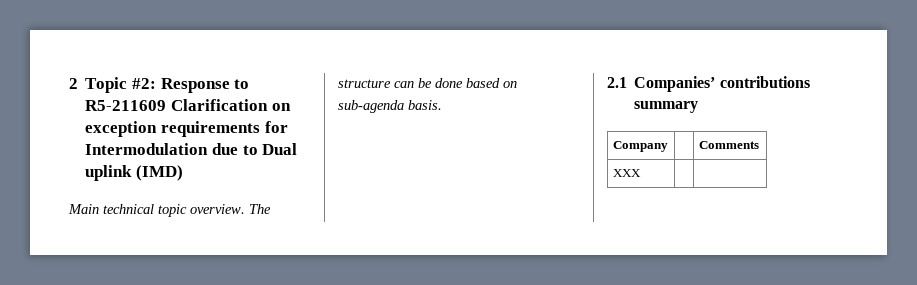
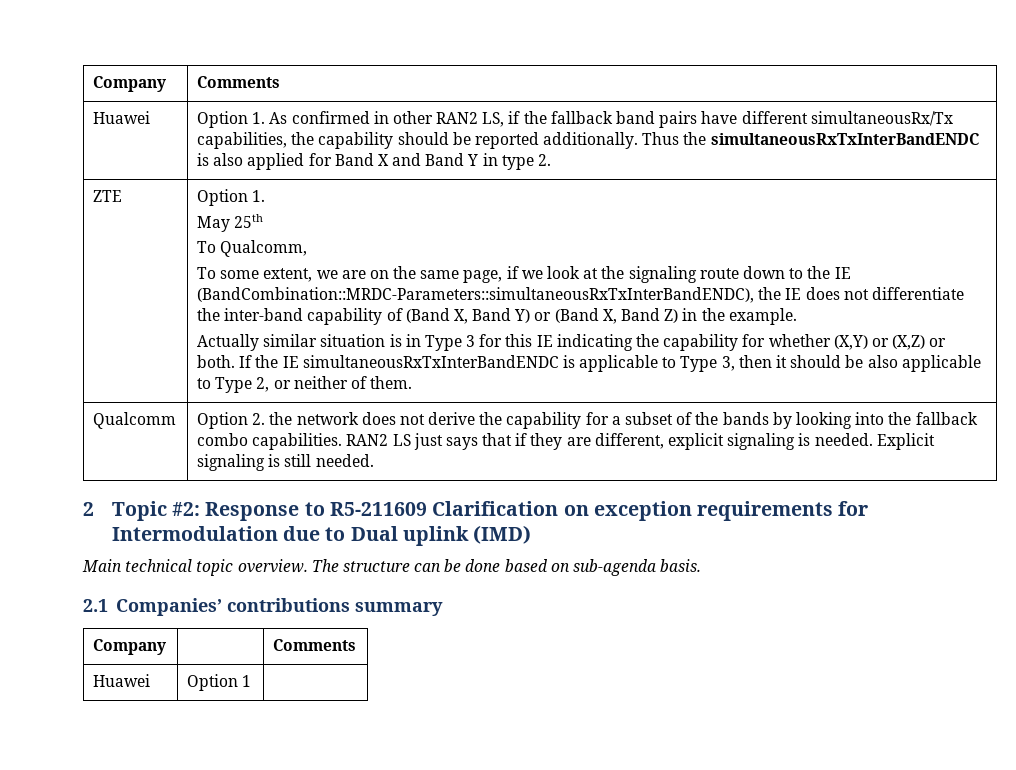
+ Company | Comments
+ Huawei | Option 1. As confirmed in other RAN2 LS, if the fallback band pairs have different simultaneousRx/Tx capabilities, the capability should be reported additionally. Thus the simultaneousRxTxInterBandENDC is also applied for Band X and Band Y in type 2.
+ ZTE | Option 1.
+ May 25th
+ To Qualcomm,
+ To some extent, we are on the same page, if we look at the signaling route down to the IE (BandCombination::MRDC-Parameters::simultaneousRxTxInterBandENDC), the IE does not differentiate the inter-band capability of (Band X, Band Y) or (Band X, Band Z) in the example.
+ Actually similar situation is in Type 3 for this IE indicating the capability for whether (X,Y) or (X,Z) or both. If the IE simultaneousRxTxInterBandENDC is applicable to Type 3, then it should be also applicable to Type 2, or neither of them.
+ Qualcomm | Option 2. the network does not derive the capability for a subset of the bands by looking into the fallback combo capabilities. RAN2 LS just says that if they are different, explicit signaling is needed. Explicit signaling is still needed.
- XXX | |
+ Huawei | Option 1 |

